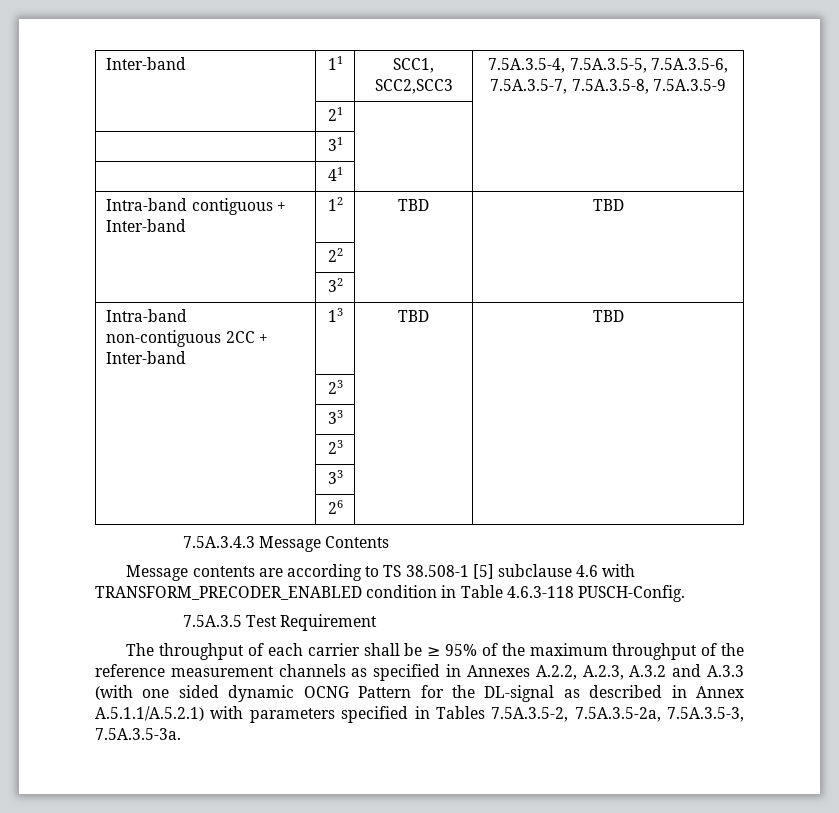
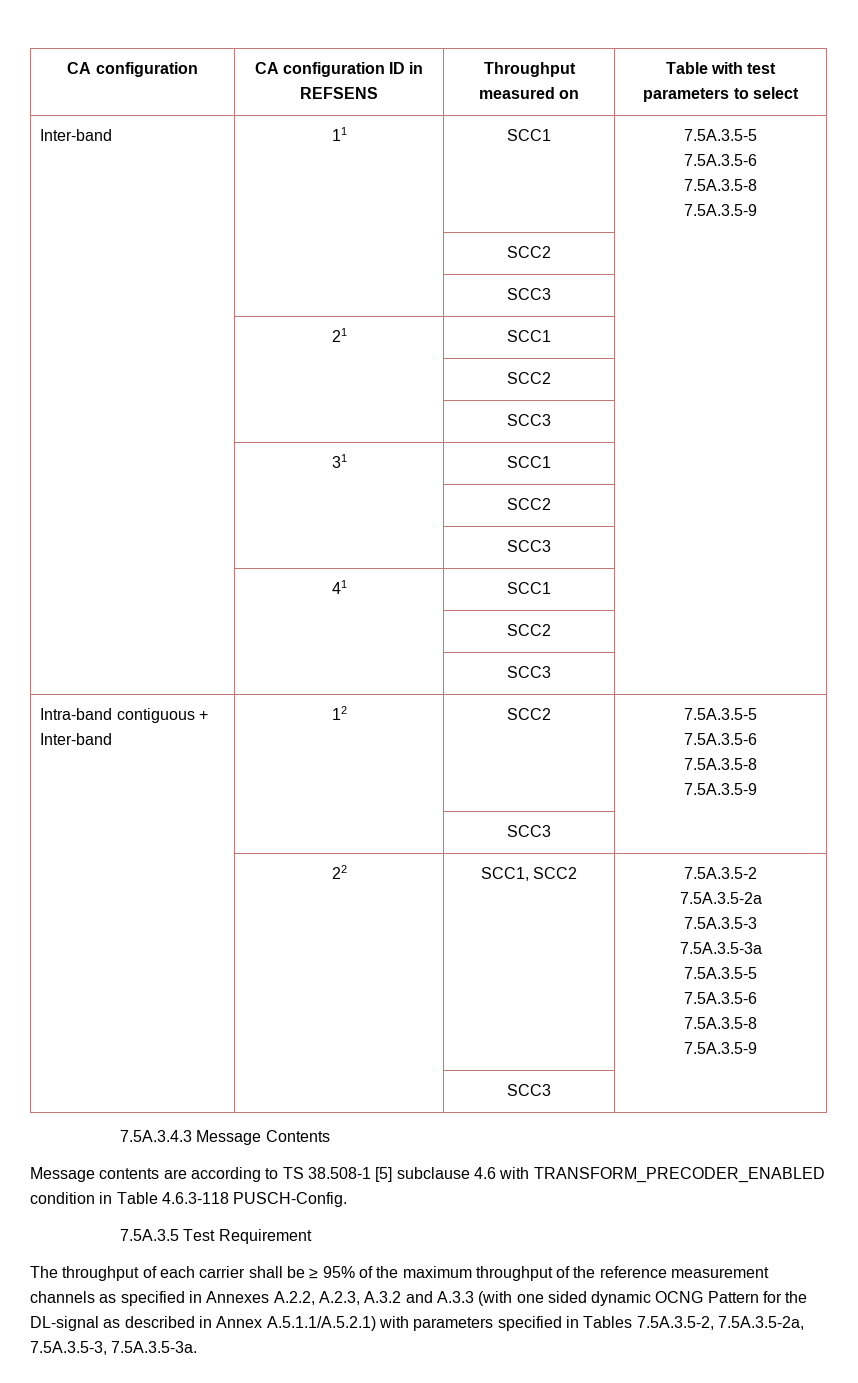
- Inter-band | 11 | SCC1, SCC2,SCC3 | 7.5A.3.5-4, 7.5A.3.5-5, 7.5A.3.5-6, 7.5A.3.5-7, 7.5A.3.5-8, 7.5A.3.5-9
+ CA configuration | CA configuration ID in REFSENS | Throughput measured on | Table with test parameters to select
+ Inter-band | 11 | SCC1 | 7.5A.3.5-5
+ 7.5A.3.5-6
+ 7.5A.3.5-8
+ 7.5A.3.5-9
+ | | SCC2 |
+ | | SCC3 |
- | 21 | |
- | 31 | |
- | 41 | |
+ | 21 | SCC1 |
+ | | SCC2 |
+ | | SCC3 |
+ | 31 | SCC1 |
+ | | SCC2 |
+ | | SCC3 |
+ | 41 | SCC1 |
+ | | SCC2 |
+ | | SCC3 |
- Intra-band contiguous + Inter-band | 12 | TBD | TBD
- | 22 | |
- | 32 | |
- Intra-band non-contiguous 2CC + Inter-band | 13 | TBD | TBD
- | 23 | |
- | 33 | |
- | 23 | |
- | 33 | |
- | 26 | |
+ Intra-band contiguous + Inter-band | 12 | SCC2 | 7.5A.3.5-5
+ 7.5A.3.5-6
+ 7.5A.3.5-8
+ 7.5A.3.5-9
+ | | SCC3 |
+ | 22 | SCC1, SCC2 | 7.5A.3.5-2
+ 7.5A.3.5-2a
+ 7.5A.3.5-3
+ 7.5A.3.5-3a
+ 7.5A.3.5-5
+ 7.5A.3.5-6
+ 7.5A.3.5-8
+ 7.5A.3.5-9
+ | | SCC3 |

